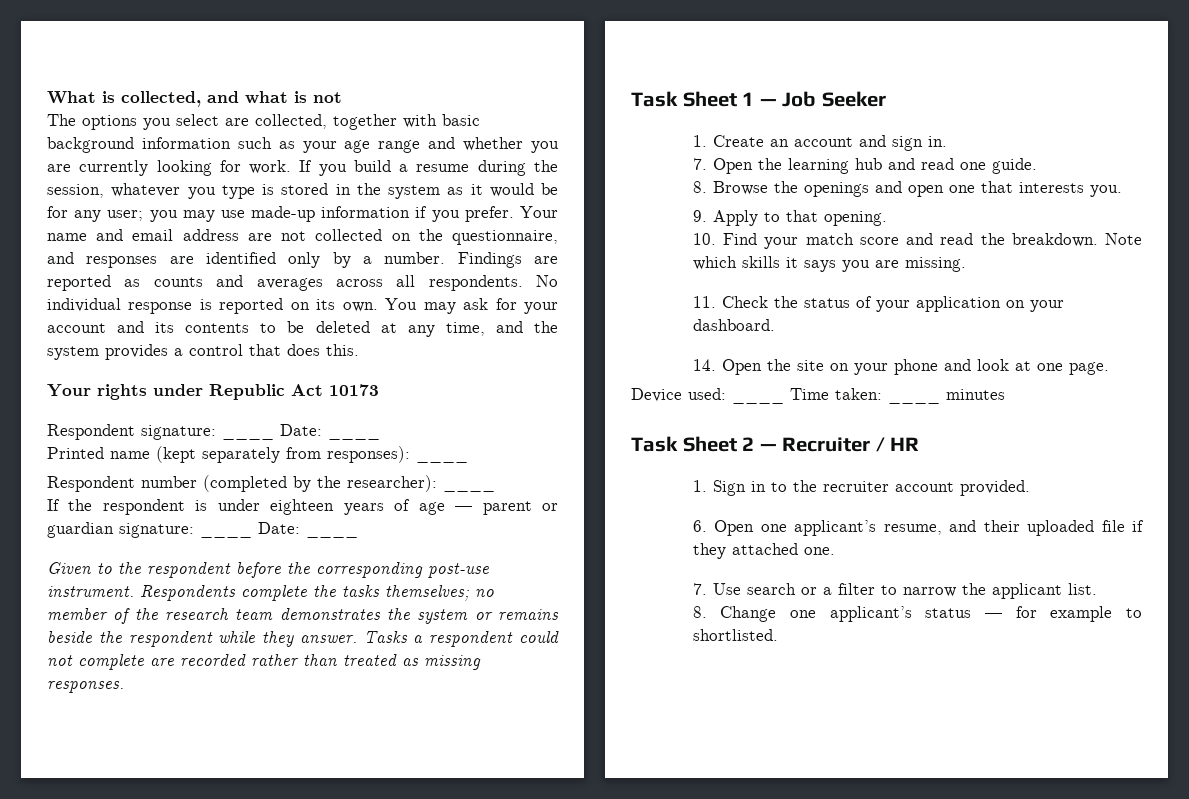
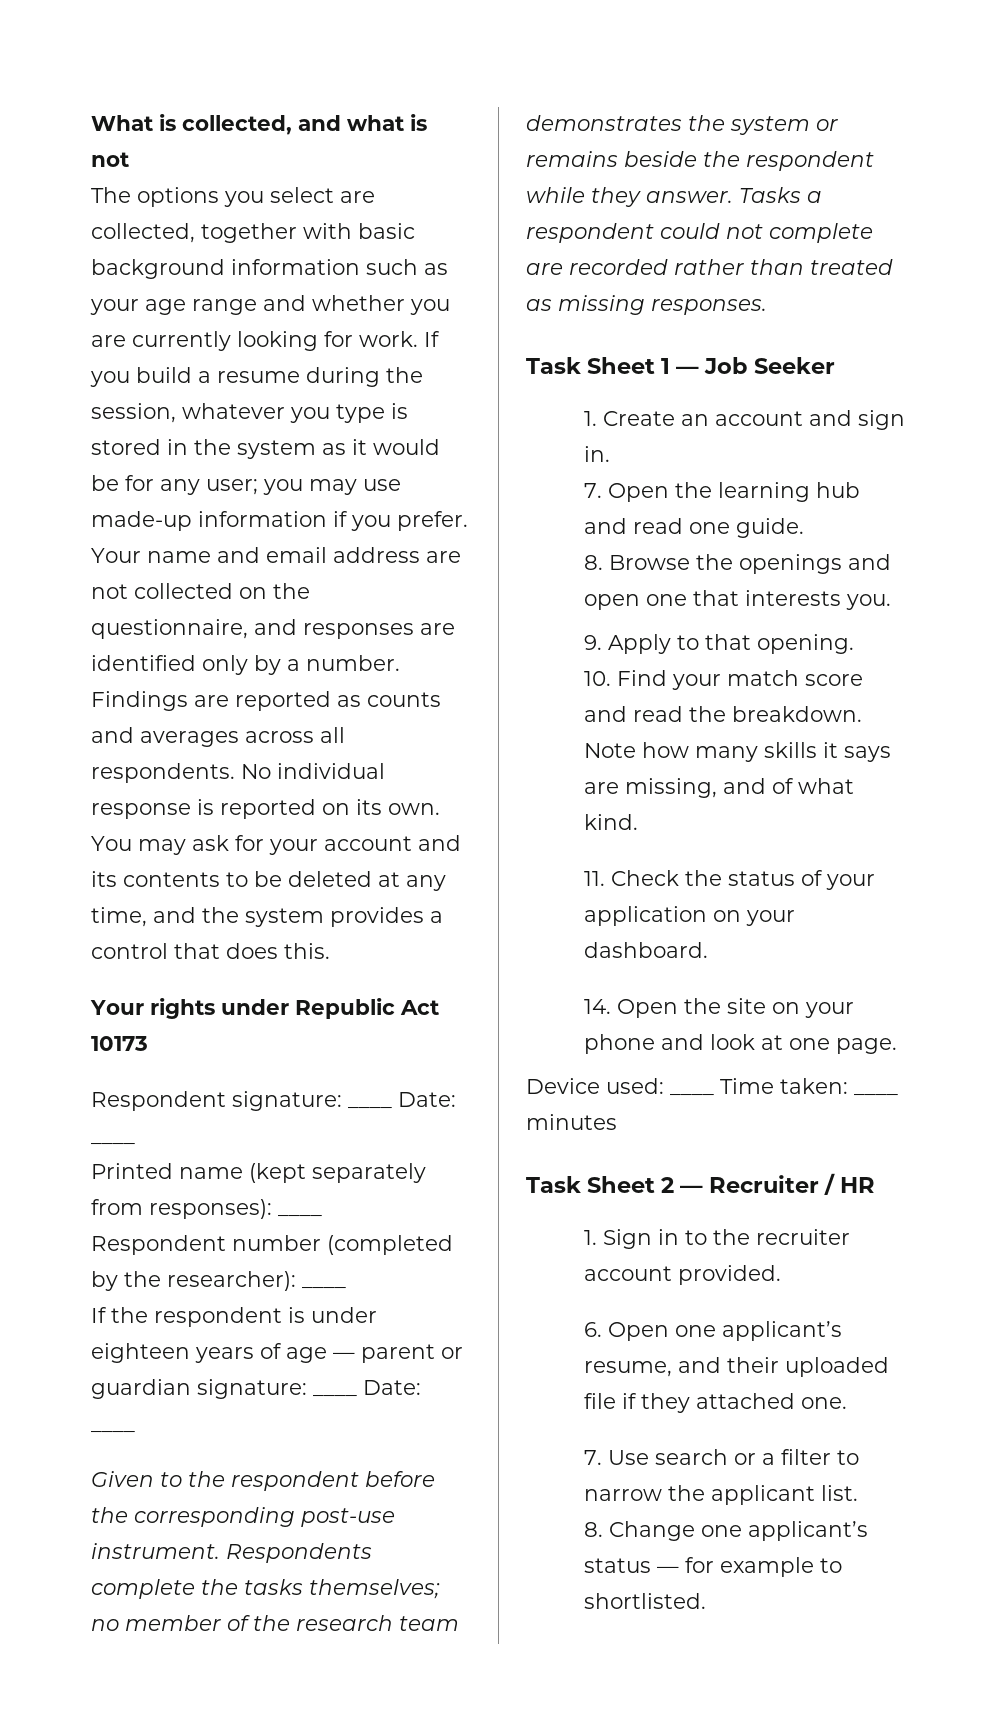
- Note which skills it says you are missing.
+ Note how many skills it says are missing, and of what kind.

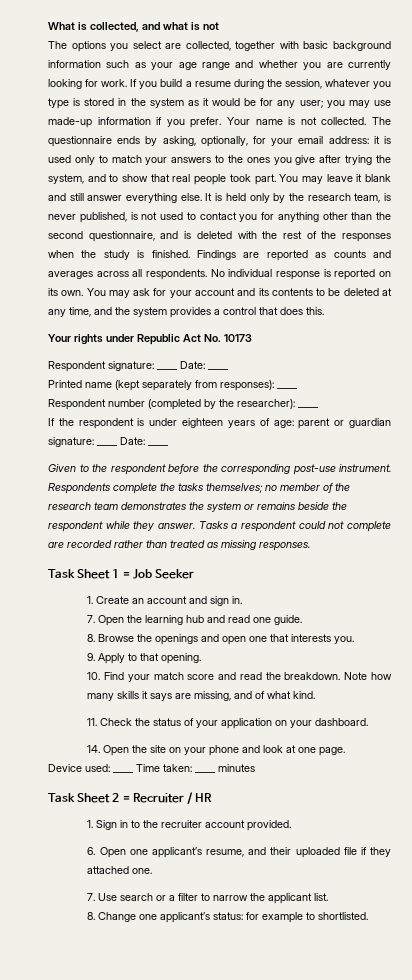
- Your name and email address are not collected on the questionnaire, and responses are identified only by a number.
+ Your name is not collected. The questionnaire ends by asking, optionally, for your email address: it is used only to match your answers to the ones you give after trying the system, and to show that real people took part. You may leave it blank and still answer everything else. It is held only by the research team, is never published, is not used to contact you for anything other than the second questionnaire, and is deleted with the rest of the responses when the study is finished.
- Your rights under Republic Act 10173
+ Your rights under Republic Act No. 10173
- If the respondent is under eighteen years of age — parent or guardian signature: ____ Date: ____
+ If the respondent is under eighteen years of age: parent or guardian signature: ____ Date: ____
- Task Sheet 1 — Job Seeker
+ Task Sheet 1 = Job Seeker
- Task Sheet 2 — Recruiter / HR
+ Task Sheet 2 = Recruiter / HR
- 8. Change one applicant’s status — for example to shortlisted.
+ 8. Change one applicant’s status: for example to shortlisted.

